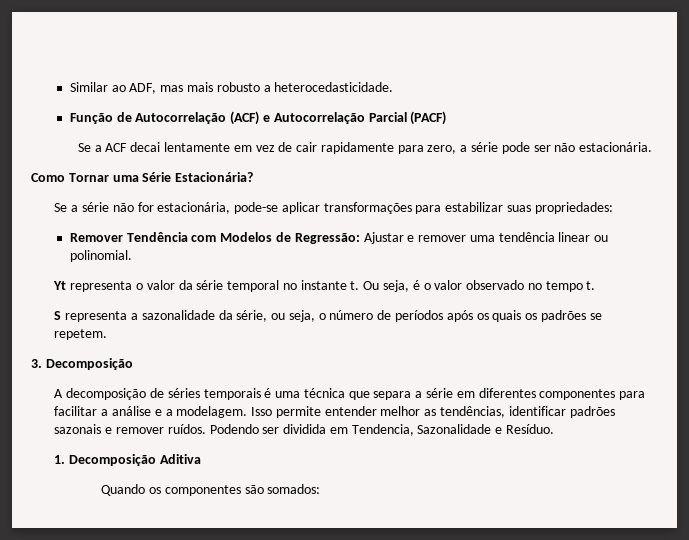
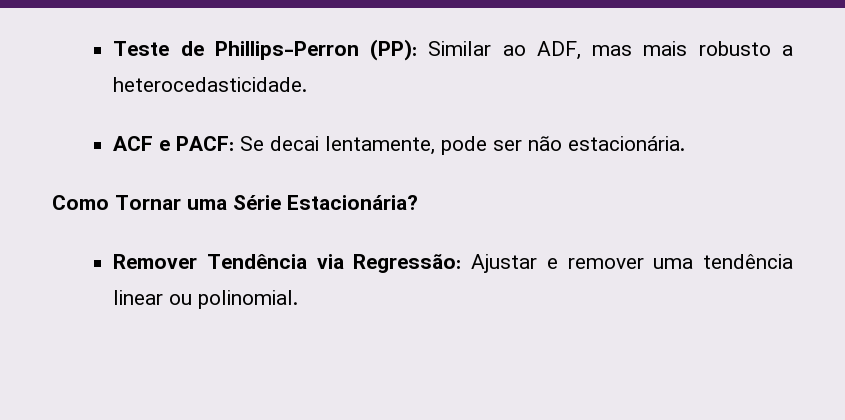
- Similar ao ADF, mas mais robusto a heterocedasticidade.
+ Teste de Phillips-Perron (PP): Similar ao ADF, mas mais robusto a heterocedasticidade.
- Função de Autocorrelação (ACF) e Autocorrelação Parcial (PACF)
- Se a ACF decai lentamente em vez de cair rapidamente para zero, a série pode ser não estacionária.
+ ACF e PACF: Se decai lentamente, pode ser não estacionária.
- Se a série não for estacionária, pode-se aplicar transformações para estabilizar suas propriedades:
- Remover Tendência com Modelos de Regressão: Ajustar e remover uma tendência linear ou polinomial.
+ Remover Tendência via Regressão: Ajustar e remover uma tendência linear ou polinomial.
- Yt representa o valor da série temporal no instante t. Ou seja, é o valor observado no tempo t.
- S representa a sazonalidade da série, ou seja, o número de períodos após os quais os padrões se repetem.
- 3. Decomposição
- A decomposição de séries temporais é uma técnica que separa a série em diferentes componentes para facilitar a análise e a modelagem. Isso permite entender melhor as tendências, identificar padrões sazonais e remover ruídos. Podendo ser dividida em Tendencia, Sazonalidade e Resíduo.
- 1. Decomposição Aditiva
- Quando os componentes são somados:

